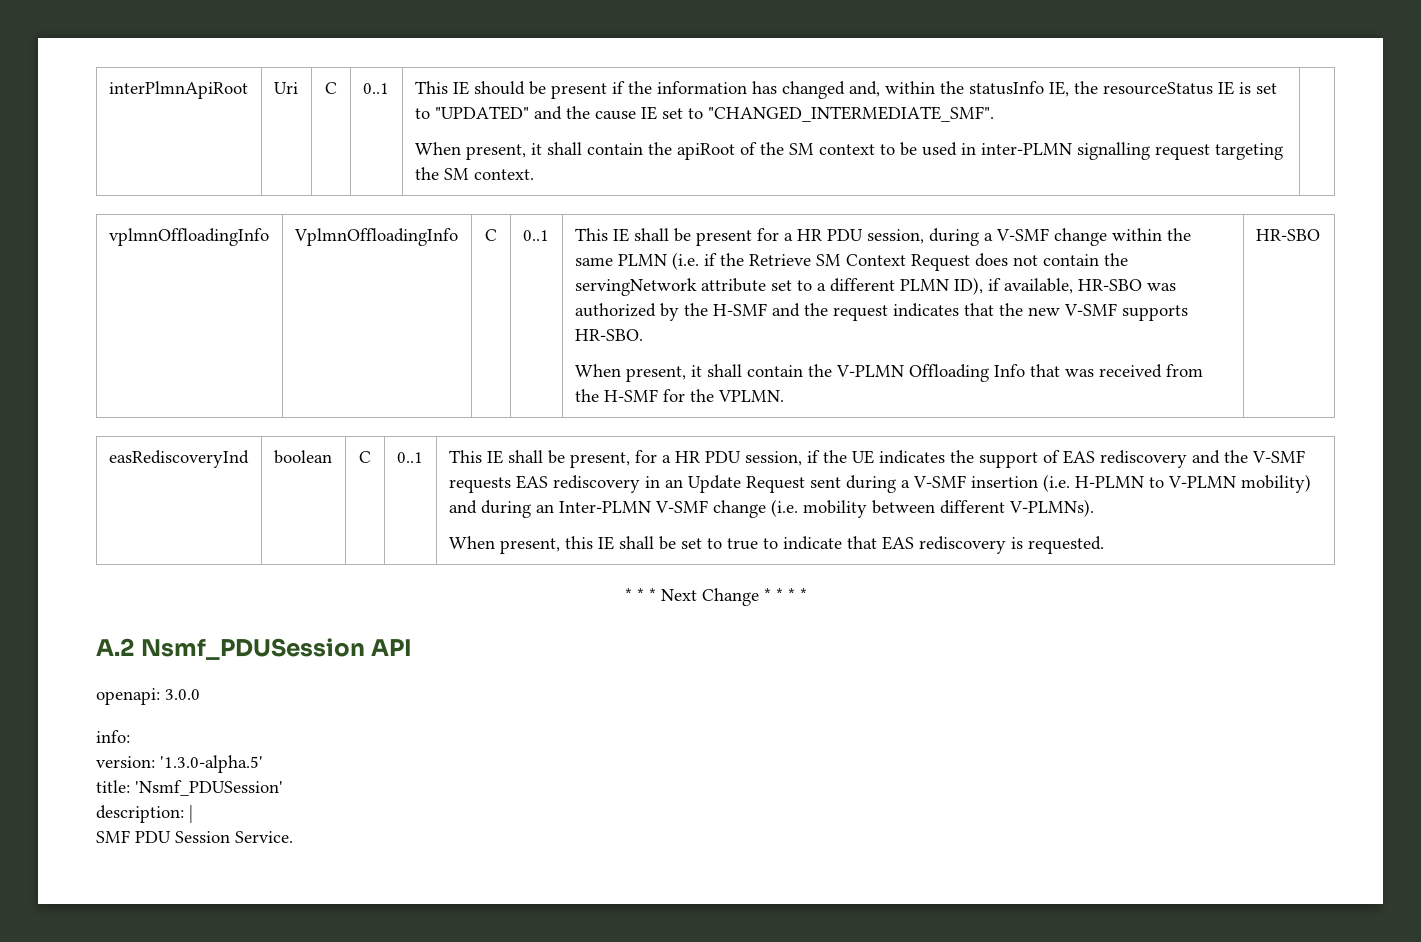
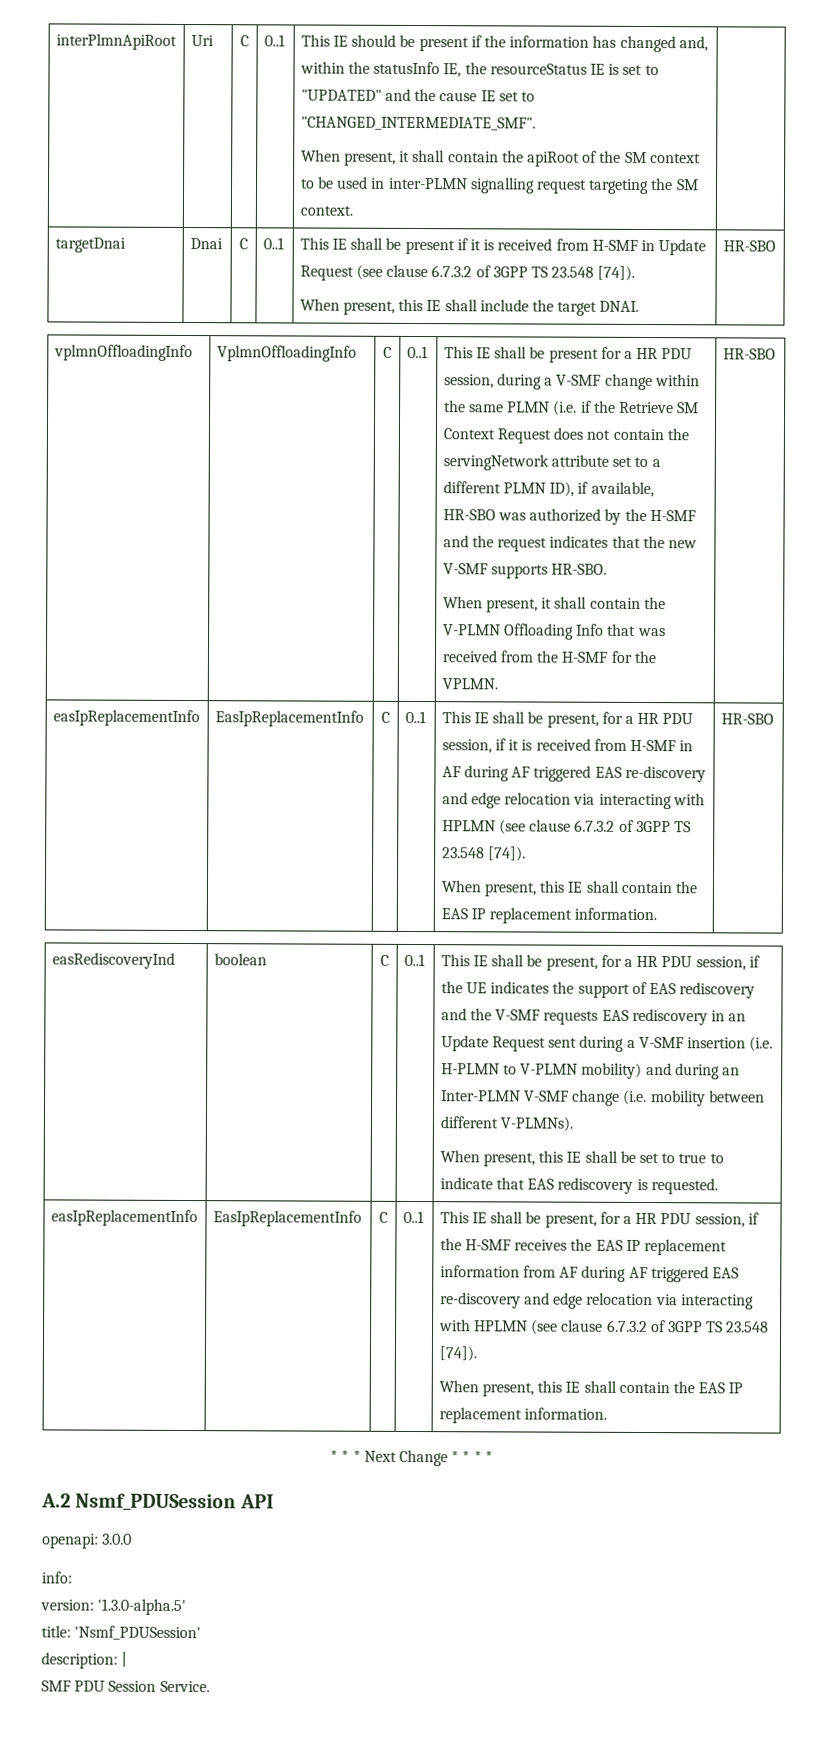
+ targetDnai | Dnai | C | 0..1 | This IE shall be present if it is received from H-SMF in Update Request (see clause 6.7.3.2 of 3GPP TS 23.548 [74]).
+ When present, this IE shall include the target DNAI. | HR-SBO
+ easIpReplacementInfo | EasIpReplacementInfo | C | 0..1 | This IE shall be present, for a HR PDU session, if it is received from H-SMF in AF during AF triggered EAS re-discovery and edge relocation via interacting with HPLMN (see clause 6.7.3.2 of 3GPP TS 23.548 [74]).
+ When present, this IE shall contain the EAS IP replacement information. | HR-SBO
+ easIpReplacementInfo | EasIpReplacementInfo | C | 0..1 | This IE shall be present, for a HR PDU session, if the H-SMF receives the EAS IP replacement information from AF during AF triggered EAS re-discovery and edge relocation via interacting with HPLMN (see clause 6.7.3.2 of 3GPP TS 23.548 [74]).
+ When present, this IE shall contain the EAS IP replacement information.

